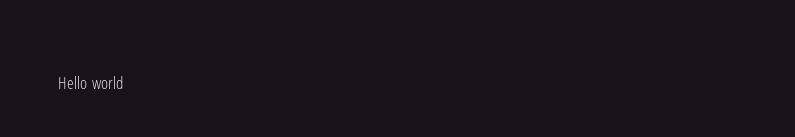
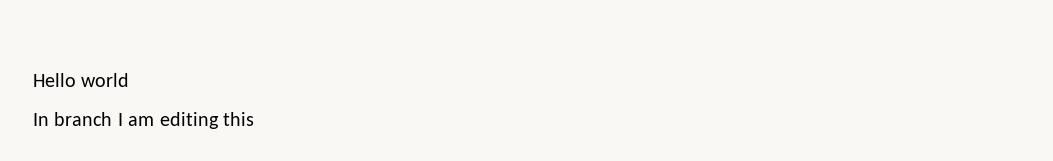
+ In branch I am editing this

